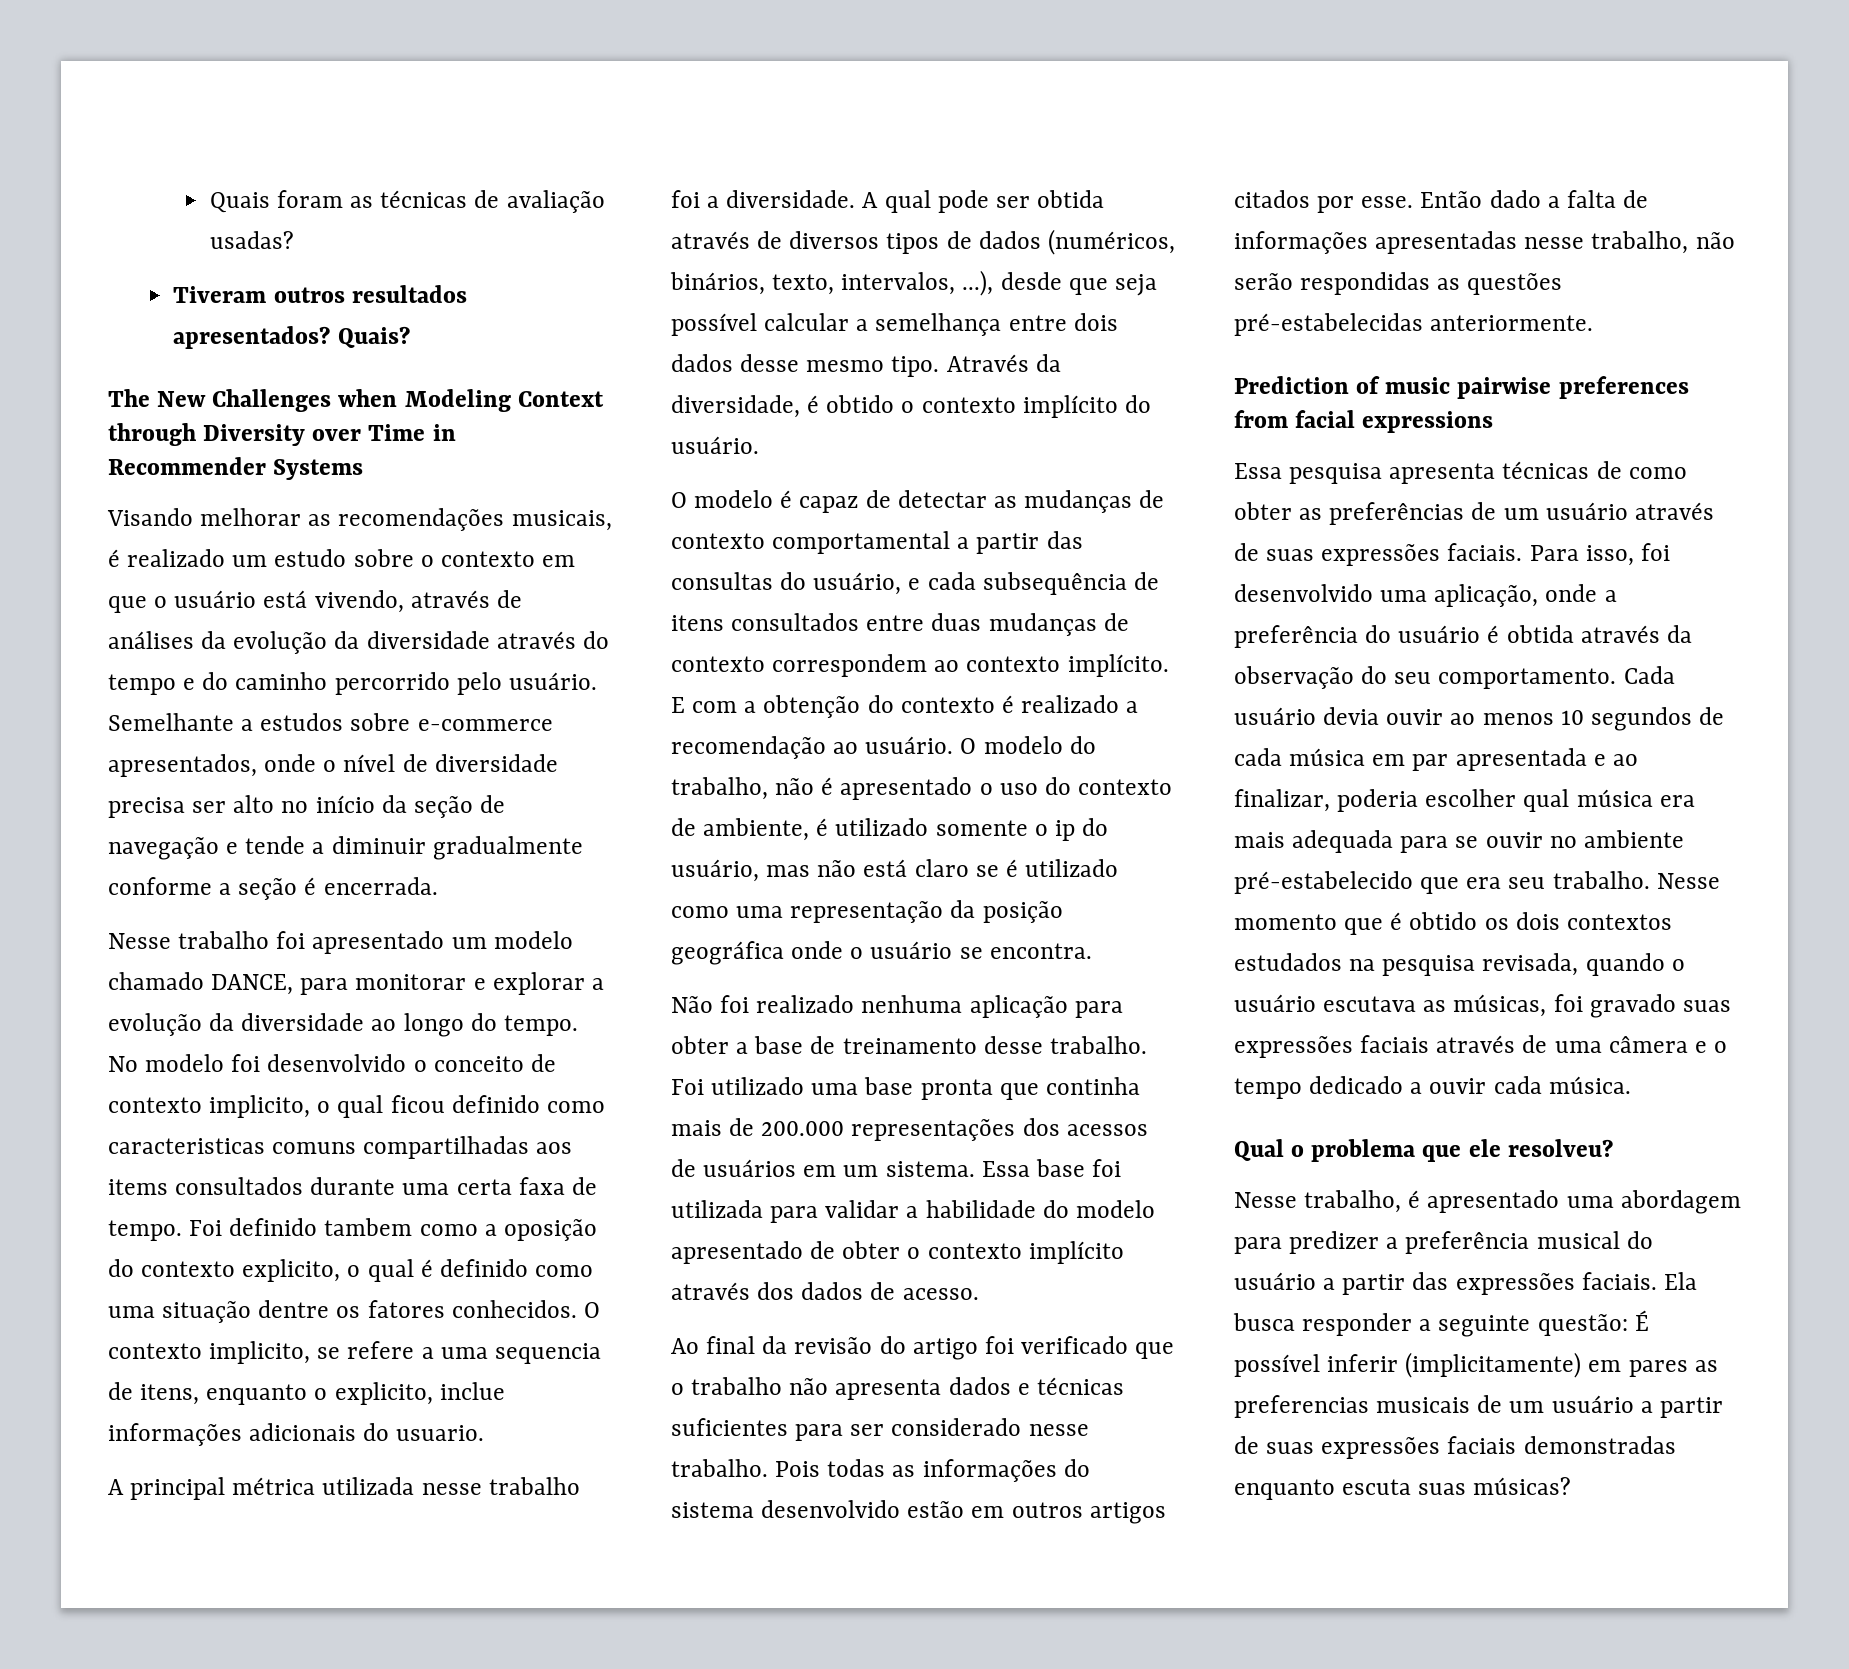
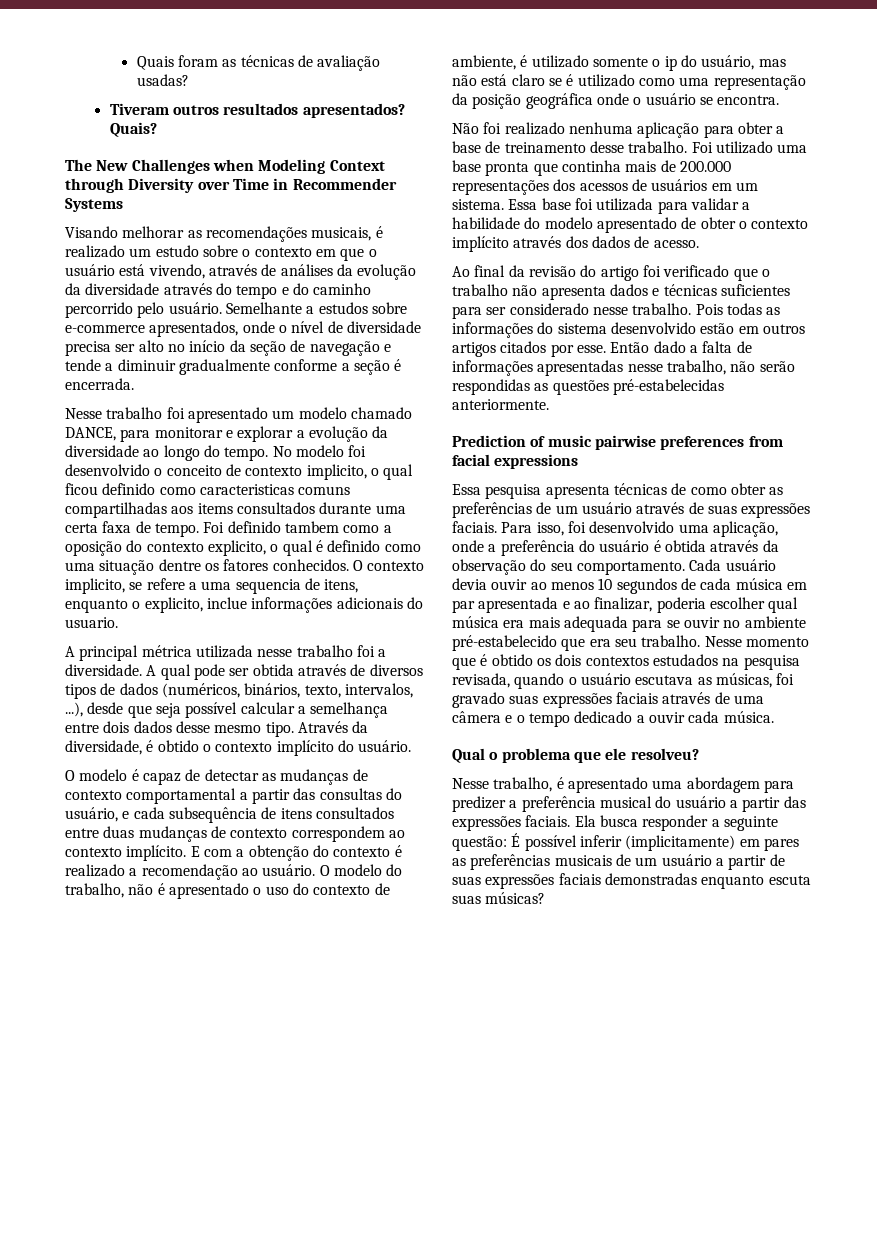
- Ela busca responder a seguinte questão: É possível inferir (implicitamente) em pares as preferencias musicais de um usuário a partir de suas expressões faciais demonstradas enquanto escuta suas músicas?
+ Ela busca responder a seguinte questão: É possível inferir (implicitamente) em pares as preferências musicais de um usuário a partir de suas expressões faciais demonstradas enquanto escuta suas músicas?

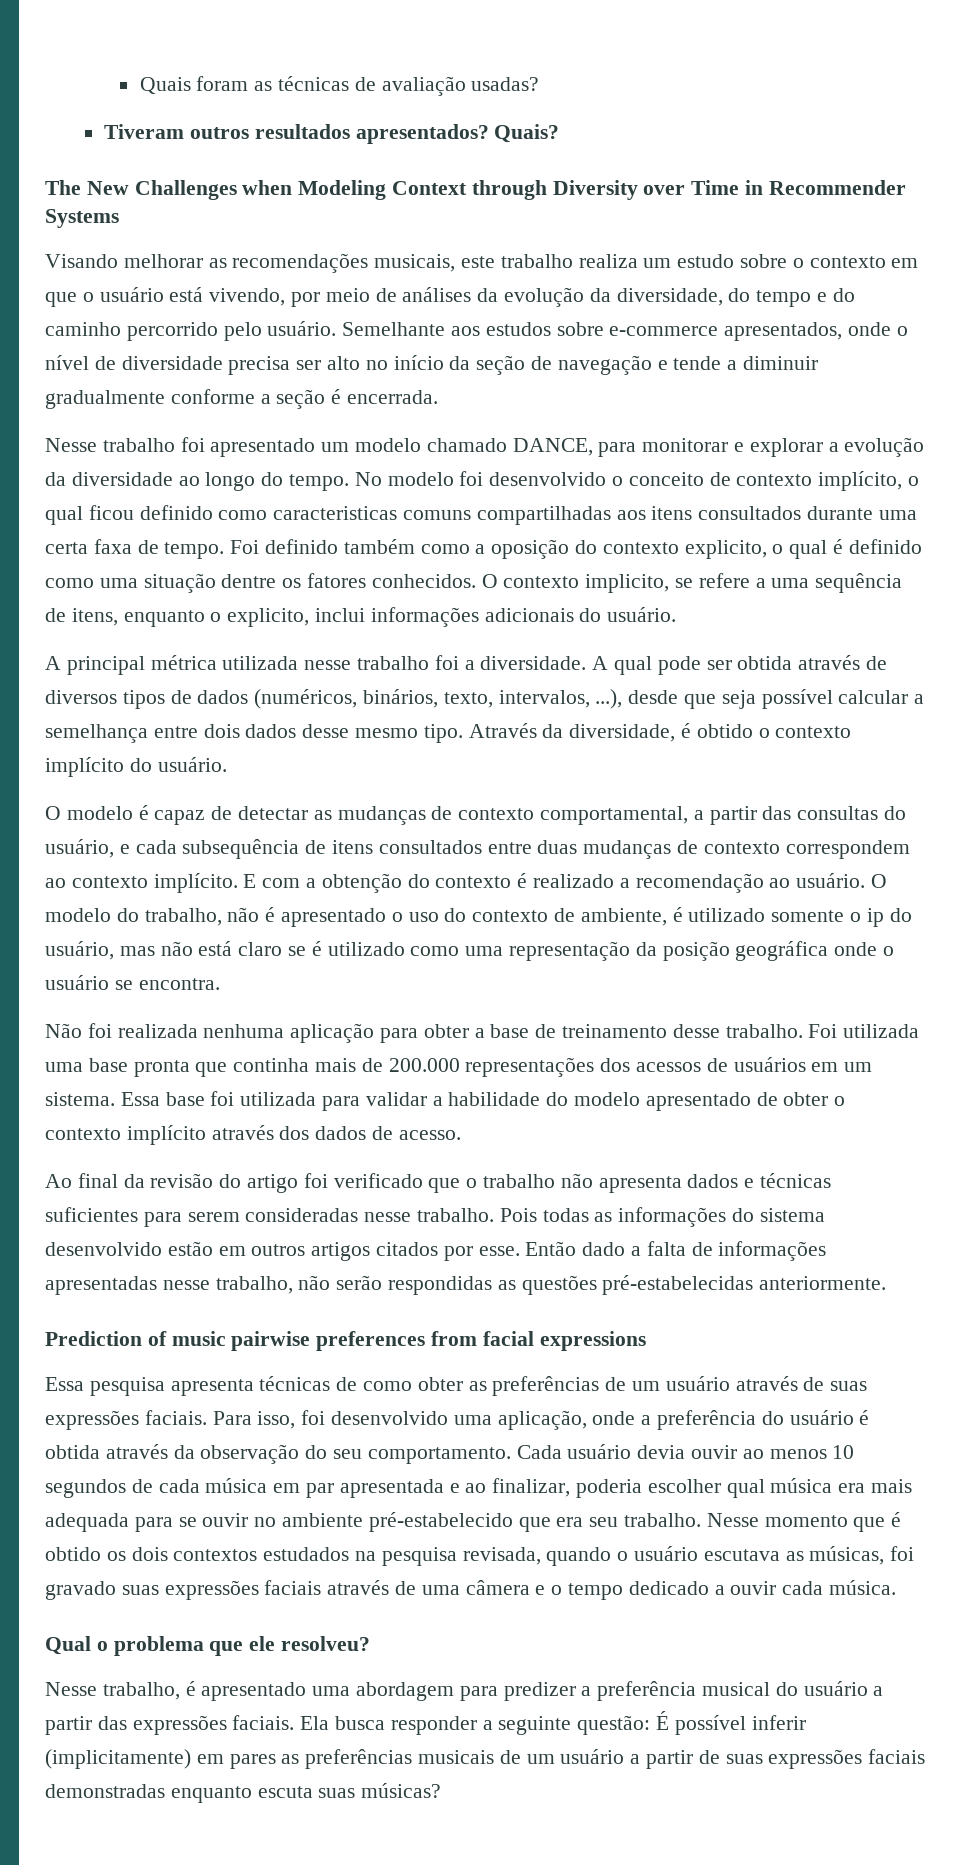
- Visando melhorar as recomendações musicais, é realizado um estudo sobre o contexto em que o usuário está vivendo, através de análises da evolução da diversidade através do tempo e do caminho percorrido pelo usuário.
+ Visando melhorar as recomendações musicais, este trabalho realiza um estudo sobre o contexto em que o usuário está vivendo, por meio de análises da evolução da diversidade, do tempo e do caminho percorrido pelo usuário.
- Semelhante a estudos sobre e-commerce apresentados, onde o nível de diversidade precisa ser alto no início da seção de navegação e tende a diminuir gradualmente conforme a seção é encerrada.
+ Semelhante aos estudos sobre e-commerce apresentados, onde o nível de diversidade precisa ser alto no início da seção de navegação e tende a diminuir gradualmente conforme a seção é encerrada.
- No modelo foi desenvolvido o conceito de contexto implicito, o qual ficou definido como caracteristicas comuns compartilhadas aos items consultados durante uma certa faxa de tempo.
+ No modelo foi desenvolvido o conceito de contexto implícito, o qual ficou definido como caracteristicas comuns compartilhadas aos itens consultados durante uma certa faxa de tempo.
- Foi definido tambem como a oposição do contexto explicito, o qual é definido como uma situação dentre os fatores conhecidos.
+ Foi definido também como a oposição do contexto explicito, o qual é definido como uma situação dentre os fatores conhecidos.
- O contexto implicito, se refere a uma sequencia de itens, enquanto o explicito, inclue informações adicionais do usuario.
+ O contexto implicito, se refere a uma sequência de itens, enquanto o explicito, inclui informações adicionais do usuário.
- O modelo é capaz de detectar as mudanças de contexto comportamental a partir das consultas do usuário, e cada subsequência de itens consultados entre duas mudanças de contexto correspondem ao contexto implícito.
+ O modelo é capaz de detectar as mudanças de contexto comportamental, a partir das consultas do usuário, e cada subsequência de itens consultados entre duas mudanças de contexto correspondem ao contexto implícito.
- Não foi realizado nenhuma aplicação para obter a base de treinamento desse trabalho.
+ Não foi realizada nenhuma aplicação para obter a base de treinamento desse trabalho.
- Foi utilizado uma base pronta que continha mais de 200.000 representações dos acessos de usuários em um sistema.
+ Foi utilizada uma base pronta que continha mais de 200.000 representações dos acessos de usuários em um sistema.
- Ao final da revisão do artigo foi verificado que o trabalho não apresenta dados e técnicas suficientes para ser considerado nesse trabalho.
+ Ao final da revisão do artigo foi verificado que o trabalho não apresenta dados e técnicas suficientes para serem consideradas nesse trabalho.

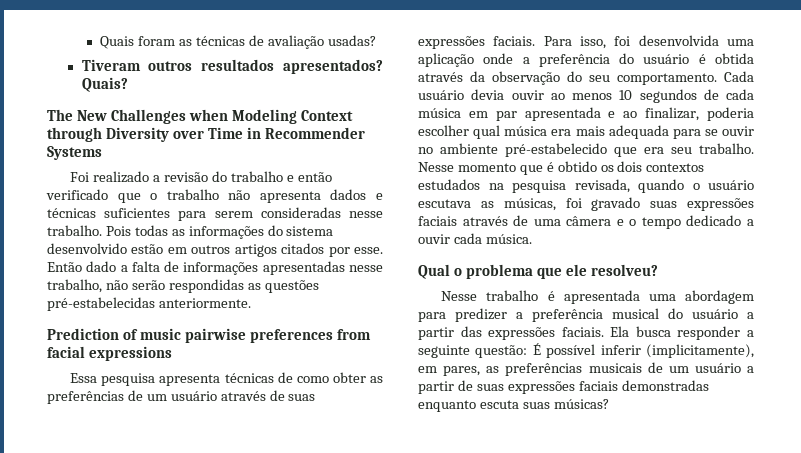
- Visando melhorar as recomendações musicais, este trabalho realiza um estudo sobre o contexto em que o usuário está vivendo, por meio de análises da evolução da diversidade, do tempo e do caminho percorrido pelo usuário. Semelhante aos estudos sobre e-commerce apresentados, onde o nível de diversidade precisa ser alto no início da seção de navegação e tende a diminuir gradualmente conforme a seção é encerrada.
- Nesse trabalho foi apresentado um modelo chamado DANCE, para monitorar e explorar a evolução da diversidade ao longo do tempo. No modelo foi desenvolvido o conceito de contexto implícito, o qual ficou definido como caracteristicas comuns compartilhadas aos itens consultados durante uma certa faxa de tempo. Foi definido também como a oposição do contexto explicito, o qual é definido como uma situação dentre os fatores conhecidos. O contexto implicito, se refere a uma sequência de itens, enquanto o explicito, inclui informações adicionais do usuário.
- A principal métrica utilizada nesse trabalho foi a diversidade. A qual pode ser obtida através de diversos tipos de dados (numéricos, binários, texto, intervalos, ...), desde que seja possível calcular a semelhança entre dois dados desse mesmo tipo. Através da diversidade, é obtido o contexto implícito do usuário.
- O modelo é capaz de detectar as mudanças de contexto comportamental, a partir das consultas do usuário, e cada subsequência de itens consultados entre duas mudanças de contexto correspondem ao contexto implícito. E com a obtenção do contexto é realizado a recomendação ao usuário. O modelo do trabalho, não é apresentado o uso do contexto de ambiente, é utilizado somente o ip do usuário, mas não está claro se é utilizado como uma representação da posição geográfica onde o usuário se encontra.
- Não foi realizada nenhuma aplicação para obter a base de treinamento desse trabalho. Foi utilizada uma base pronta que continha mais de 200.000 representações dos acessos de usuários em um sistema. Essa base foi utilizada para validar a habilidade do modelo apresentado de obter o contexto implícito através dos dados de acesso.
- Ao final da revisão do artigo foi verificado que o trabalho não apresenta dados e técnicas suficientes para serem consideradas nesse trabalho.
+ Foi realizado a revisão do trabalho e então verificado que o trabalho não apresenta dados e técnicas suficientes para serem consideradas nesse trabalho.
- Para isso, foi desenvolvido uma aplicação, onde a preferência do usuário é obtida através da observação do seu comportamento.
+ Para isso, foi desenvolvida uma aplicação onde a preferência do usuário é obtida através da observação do seu comportamento.
- Nesse trabalho, é apresentado uma abordagem para predizer a preferência musical do usuário a partir das expressões faciais.
+ Nesse trabalho é apresentada uma abordagem para predizer a preferência musical do usuário a partir das expressões faciais.
- Ela busca responder a seguinte questão: É possível inferir (implicitamente) em pares as preferências musicais de um usuário a partir de suas expressões faciais demonstradas enquanto escuta suas músicas?
+ Ela busca responder a seguinte questão: É possível inferir (implicitamente), em pares, as preferências musicais de um usuário a partir de suas expressões faciais demonstradas enquanto escuta suas músicas?

